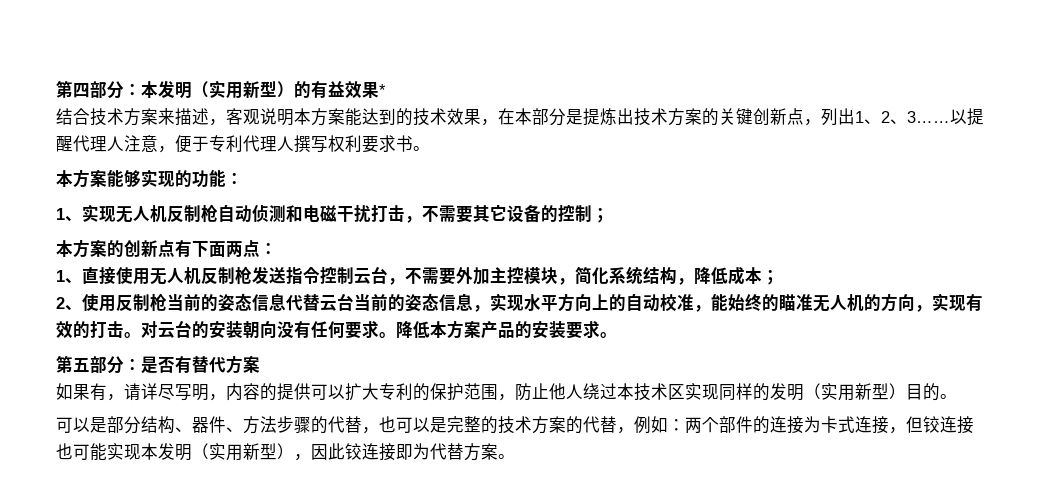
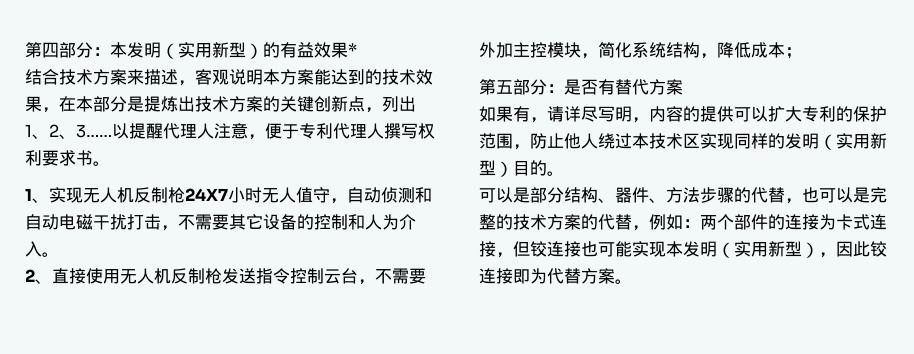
- 本方案能够实现的功能：
- 1、实现无人机反制枪自动侦测和电磁干扰打击，不需要其它设备的控制；
- 本方案的创新点有下面两点：
- 1、直接使用无人机反制枪发送指令控制云台，不需要外加主控模块，简化系统结构，降低成本；
+ 1、实现无人机反制枪24X7小时无人值守，自动侦测和自动电磁干扰打击，不需要其它设备的控制和人为介入。
+ 2、直接使用无人机反制枪发送指令控制云台，不需要外加主控模块，简化系统结构，降低成本；
- 2、使用反制枪当前的姿态信息代替云台当前的姿态信息，实现水平方向上的自动校准，能始终的瞄准无人机的方向，实现有效的打击。对云台的安装朝向没有任何要求。降低本方案产品的安装要求。

